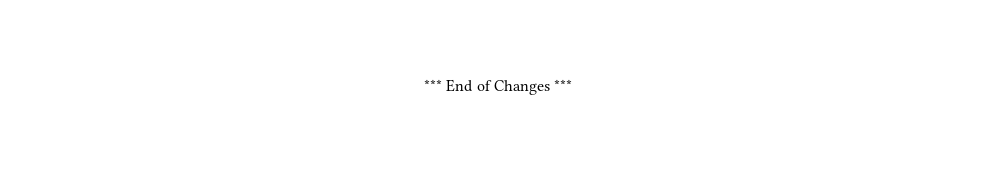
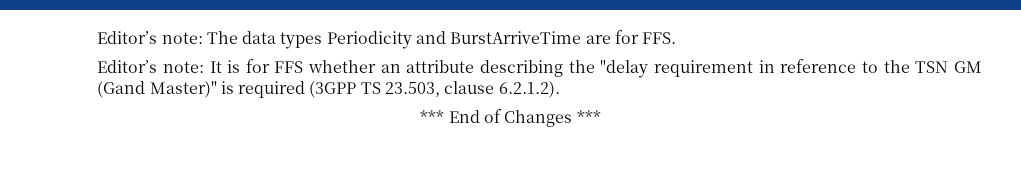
+ Editor’s note: The data types Periodicity and BurstArriveTime are for FFS.
+ Editor’s note: It is for FFS whether an attribute describing the "delay requirement in reference to the TSN GM (Gand Master)" is required (3GPP TS 23.503, clause 6.2.1.2).

